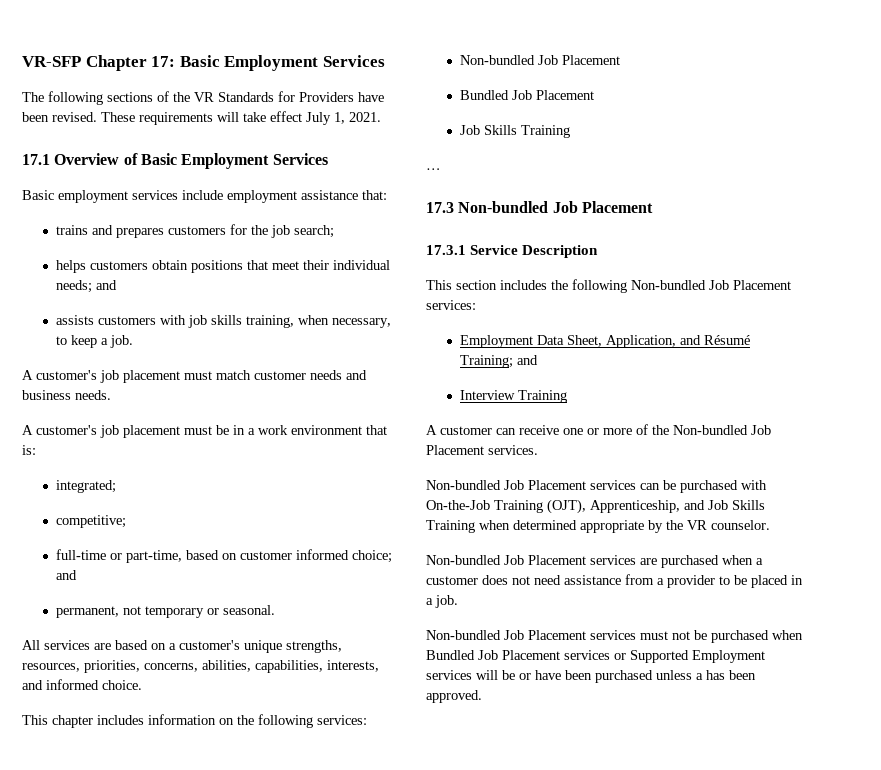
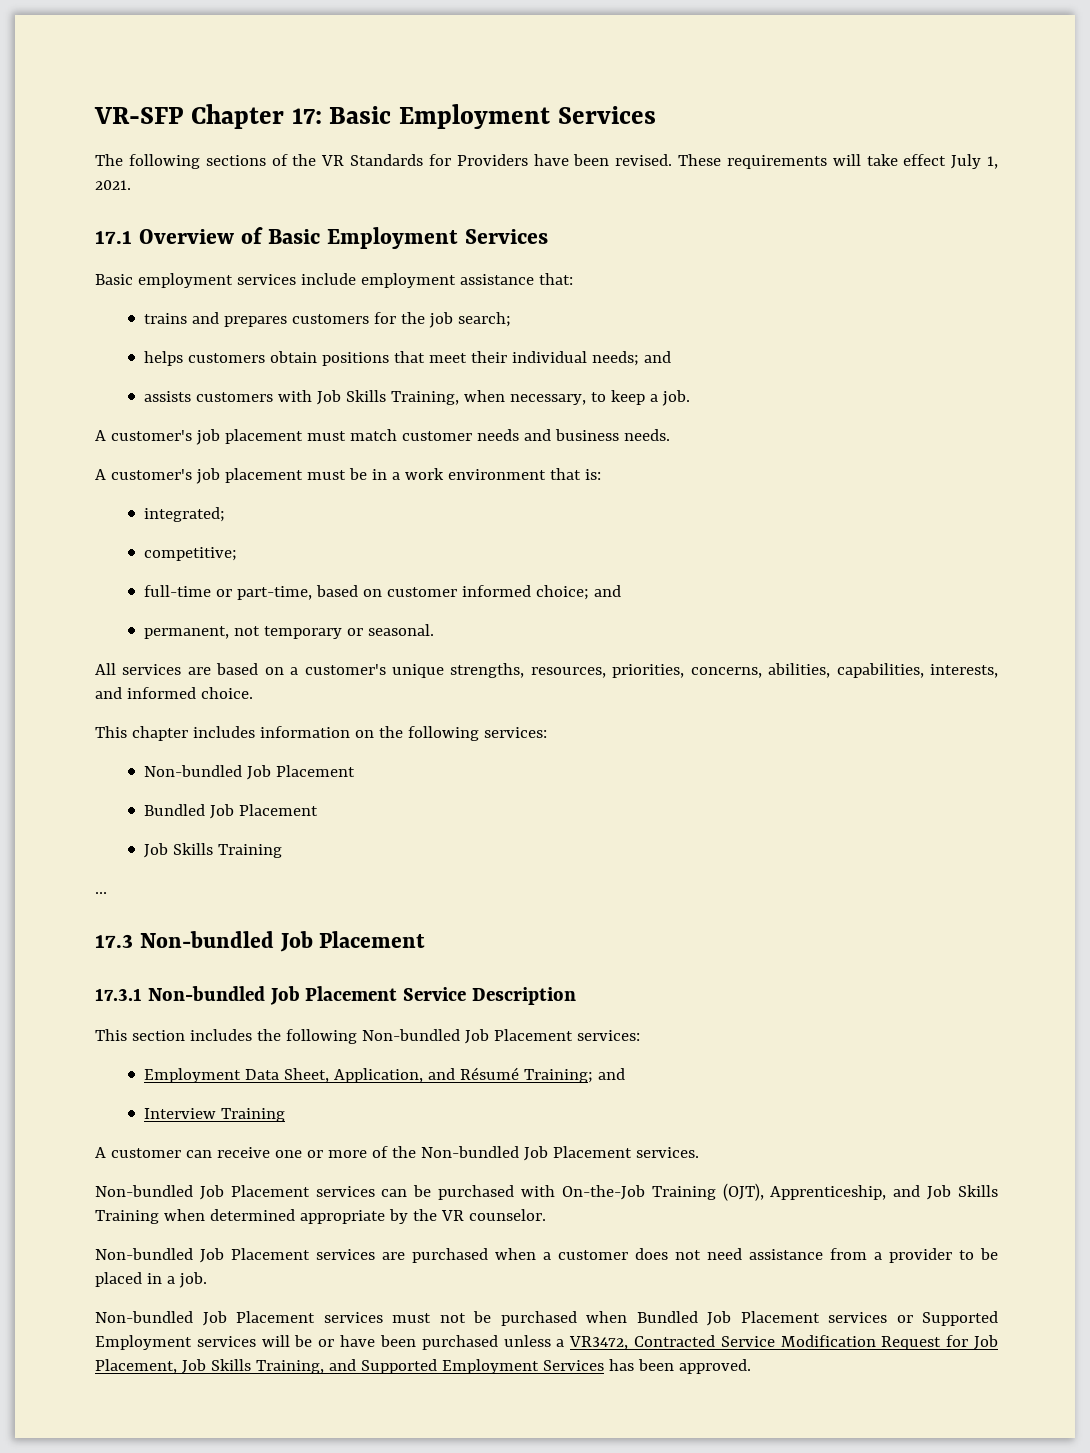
- assists customers with job skills training, when necessary, to keep a job.
+ assists customers with Job Skills Training, when necessary, to keep a job.
- 17.3.1 Service Description
+ 17.3.1 Non-bundled Job Placement Service Description
- Non-bundled Job Placement services must not be purchased when Bundled Job Placement services or Supported Employment services will be or have been purchased unless a has been approved.
+ Non-bundled Job Placement services must not be purchased when Bundled Job Placement services or Supported Employment services will be or have been purchased unless a VR3472, Contracted Service Modification Request for Job Placement, Job Skills Training, and Supported Employment Services has been approved.

